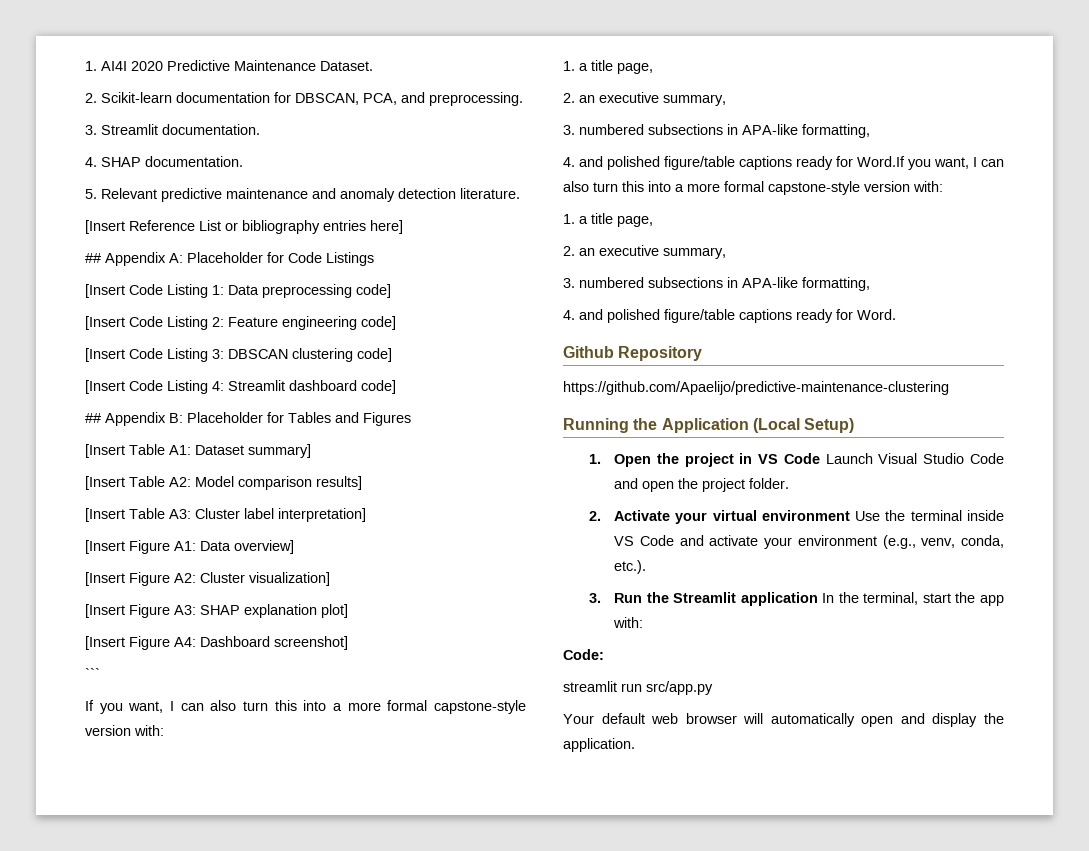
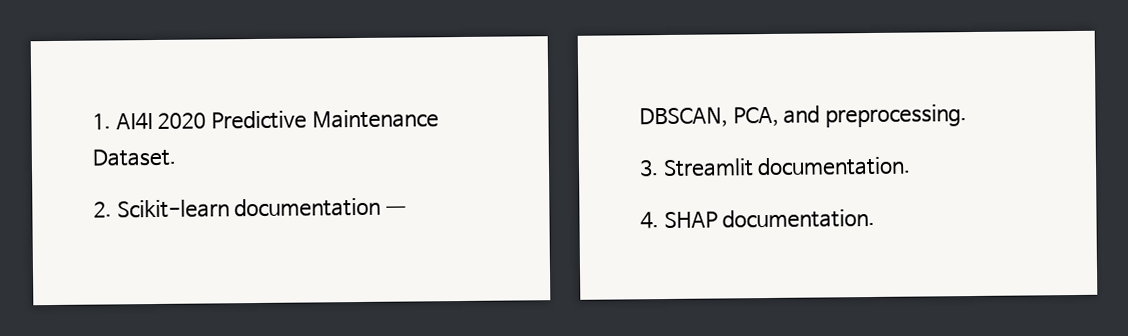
- 2. Scikit-learn documentation for DBSCAN, PCA, and preprocessing.
+ 2. Scikit-learn documentation — DBSCAN, PCA, and preprocessing.
- 5. Relevant predictive maintenance and anomaly detection literature.
- [Insert Reference List or bibliography entries here]
- ## Appendix A: Placeholder for Code Listings
- [Insert Code Listing 1: Data preprocessing code]
- [Insert Code Listing 2: Feature engineering code]
- [Insert Code Listing 3: DBSCAN clustering code]
- [Insert Code Listing 4: Streamlit dashboard code]
- ## Appendix B: Placeholder for Tables and Figures
- [Insert Table A1: Dataset summary]
- [Insert Table A2: Model comparison results]
- [Insert Table A3: Cluster label interpretation]
- [Insert Figure A1: Data overview]
- [Insert Figure A2: Cluster visualization]
- [Insert Figure A3: SHAP explanation plot]
- [Insert Figure A4: Dashboard screenshot]
- ```
- If you want, I can also turn this into a more formal capstone-style version with:
- 1. a title page,
- 2. an executive summary,
- 3. numbered subsections in APA-like formatting,
- 4. and polished figure/table captions ready for Word.If you want, I can also turn this into a more formal capstone-style version with:
- 1. a title page,
- 2. an executive summary,
- 3. numbered subsections in APA-like formatting,
- 4. and polished figure/table captions ready for Word.
- Github Repository
- https://github.com/Apaelijo/predictive-maintenance-clustering
- Running the Application (Local Setup)
- 1. Open the project in VS Code Launch Visual Studio Code and open the project folder.
- 2. Activate your virtual environment Use the terminal inside VS Code and activate your environment (e.g., venv, conda, etc.).
- 3. Run the Streamlit application In the terminal, start the app with:
- Code:
- streamlit run src/app.py
- Your default web browser will automatically open and display the application.

